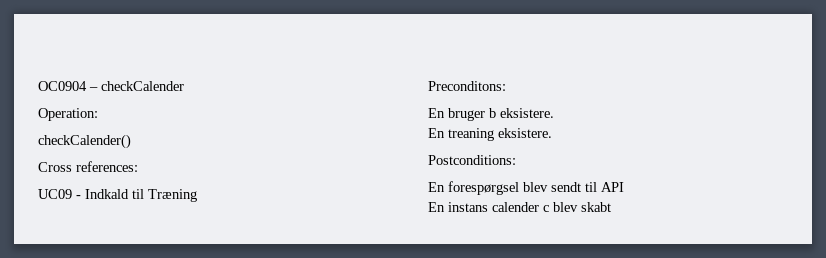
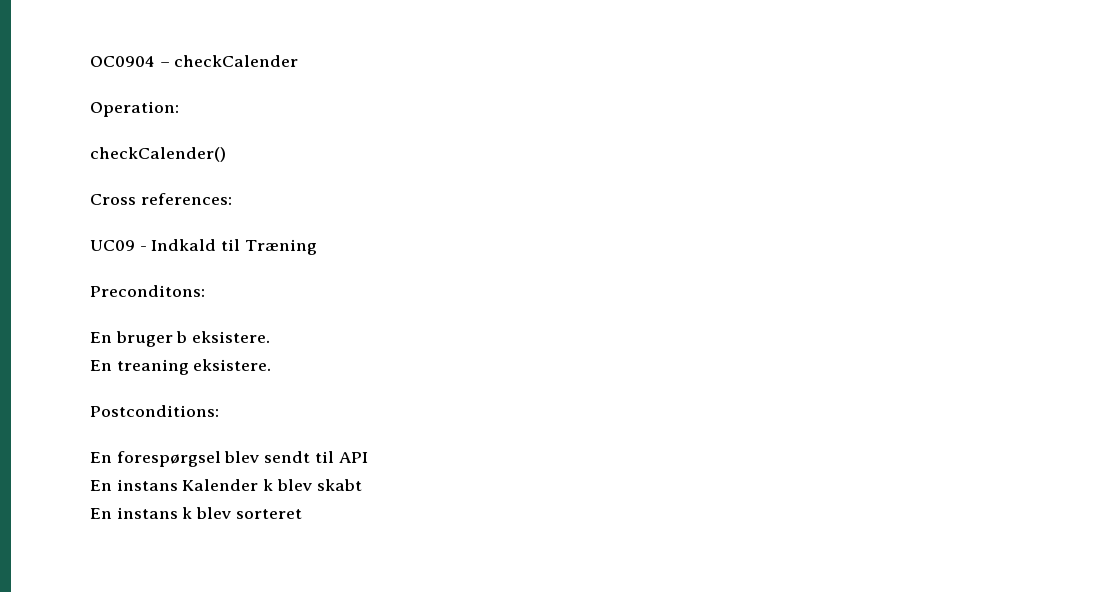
- En instans calender c blev skabt
+ En instans Kalender k blev skabt
+ En instans k blev sorteret

